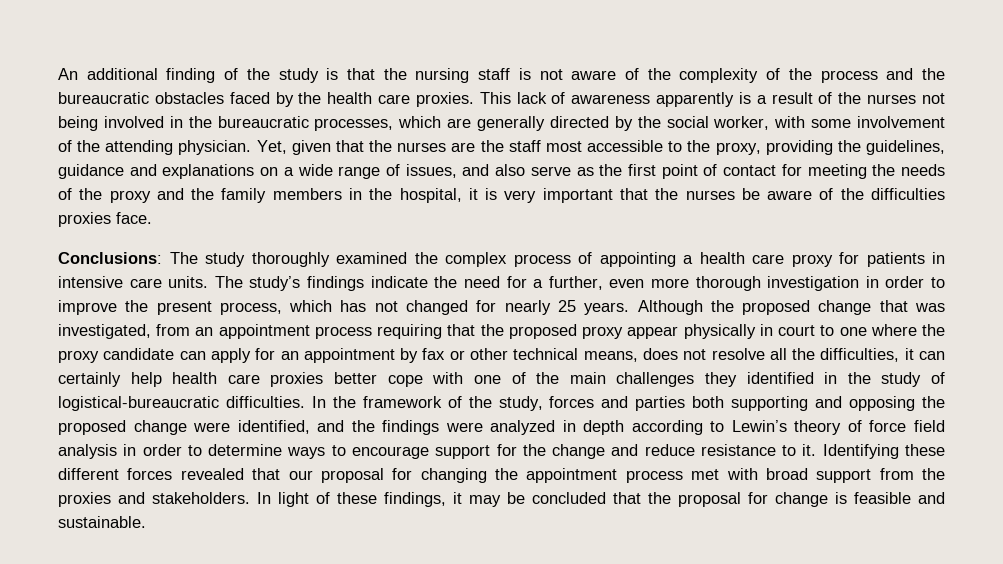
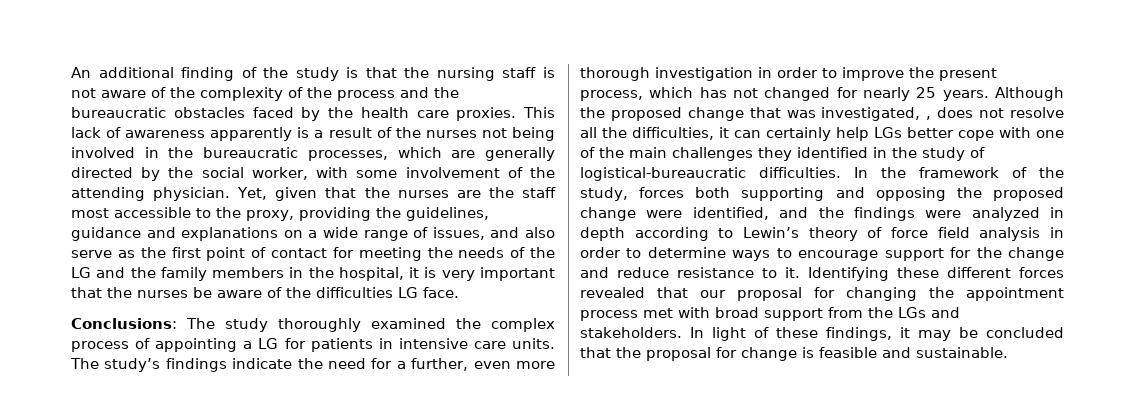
- Yet, given that the nurses are the staff most accessible to the proxy, providing the guidelines, guidance and explanations on a wide range of issues, and also serve as the first point of contact for meeting the needs of the proxy and the family members in the hospital, it is very important that the nurses be aware of the difficulties proxies face.
+ Yet, given that the nurses are the staff most accessible to the proxy, providing the guidelines, guidance and explanations on a wide range of issues, and also serve as the first point of contact for meeting the needs of the LG and the family members in the hospital, it is very important that the nurses be aware of the difficulties LG face.
- Conclusions: The study thoroughly examined the complex process of appointing a health care proxy for patients in intensive care units.
+ Conclusions: The study thoroughly examined the complex process of appointing a LG for patients in intensive care units.
- Although the proposed change that was investigated, from an appointment process requiring that the proposed proxy appear physically in court to one where the proxy candidate can apply for an appointment by fax or other technical means, does not resolve all the difficulties, it can certainly help health care proxies better cope with one of the main challenges they identified in the study of logistical-bureaucratic difficulties.
+ Although the proposed change that was investigated, , does not resolve all the difficulties, it can certainly help LGs better cope with one of the main challenges they identified in the study of logistical-bureaucratic difficulties.
- In the framework of the study, forces and parties both supporting and opposing the proposed change were identified, and the findings were analyzed in depth according to Lewin’s theory of force field analysis in order to determine ways to encourage support for the change and reduce resistance to it.
+ In the framework of the study, forces both supporting and opposing the proposed change were identified, and the findings were analyzed in depth according to Lewin’s theory of force field analysis in order to determine ways to encourage support for the change and reduce resistance to it.
- Identifying these different forces revealed that our proposal for changing the appointment process met with broad support from the proxies and stakeholders.
+ Identifying these different forces revealed that our proposal for changing the appointment process met with broad support from the LGs and stakeholders.

